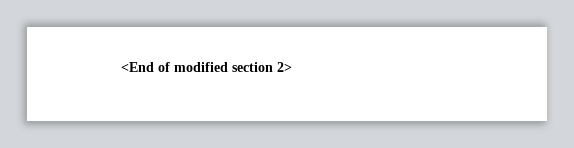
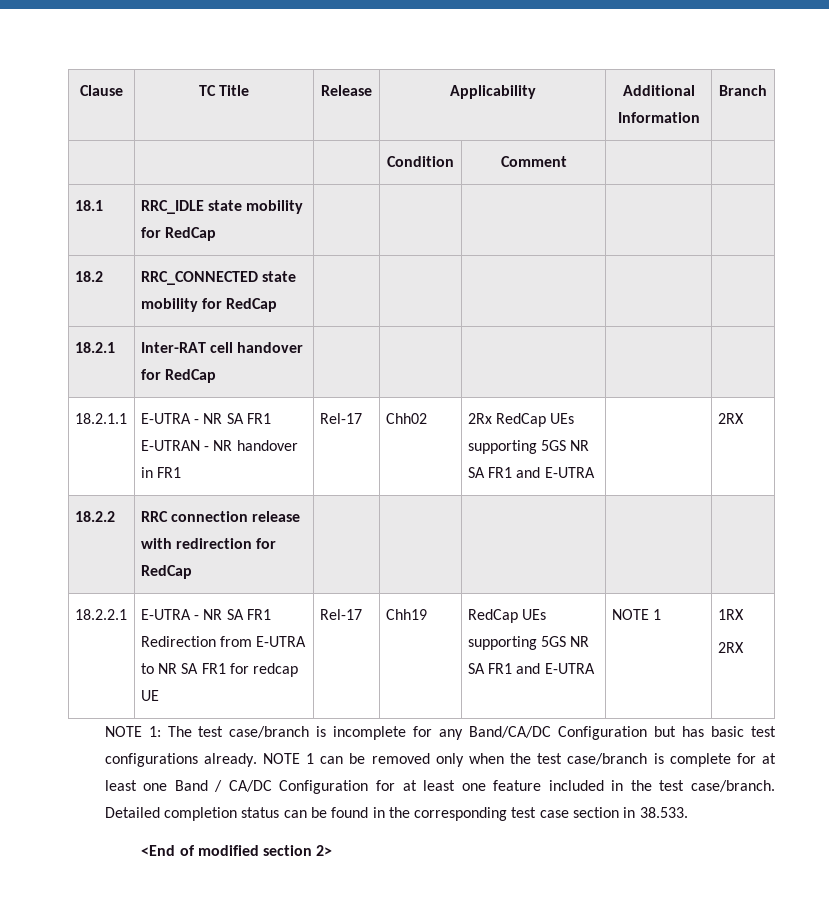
+ Clause | TC Title | Release | Applicability | Additional Information | Branch
+ | | | Condition | Comment | |
+ 18.1 | RRC_IDLE state mobility for RedCap | | | | |
+ 18.2 | RRC_CONNECTED state mobility for RedCap | | | | |
+ 18.2.1 | Inter-RAT cell handover for RedCap | | | | |
+ 18.2.1.1 | E-UTRA - NR SA FR1 E-UTRAN - NR handover in FR1 | Rel-17 | Chh02 | 2Rx RedCap UEs supporting 5GS NR SA FR1 and E-UTRA | | 2RX
+ 18.2.2 | RRC connection release with redirection for RedCap | | | | |
+ 18.2.2.1 | E-UTRA - NR SA FR1 Redirection from E-UTRA to NR SA FR1 for redcap UE | Rel-17 | Chh19 | RedCap UEs supporting 5GS NR SA FR1 and E-UTRA | NOTE 1 | 1RX
+ 2RX
+ NOTE 1: The test case/branch is incomplete for any Band/CA/DC Configuration but has basic test configurations already. NOTE 1 can be removed only when the test case/branch is complete for at least one Band / CA/DC Configuration for at least one feature included in the test case/branch. Detailed completion status can be found in the corresponding test case section in 38.533.

